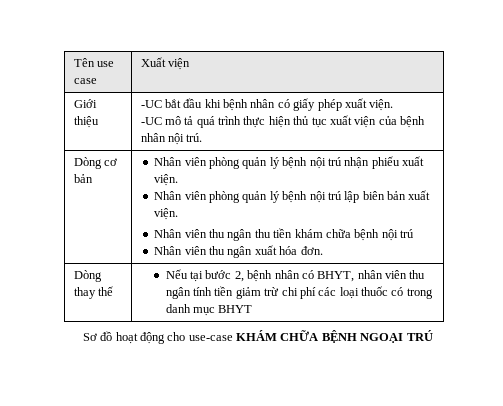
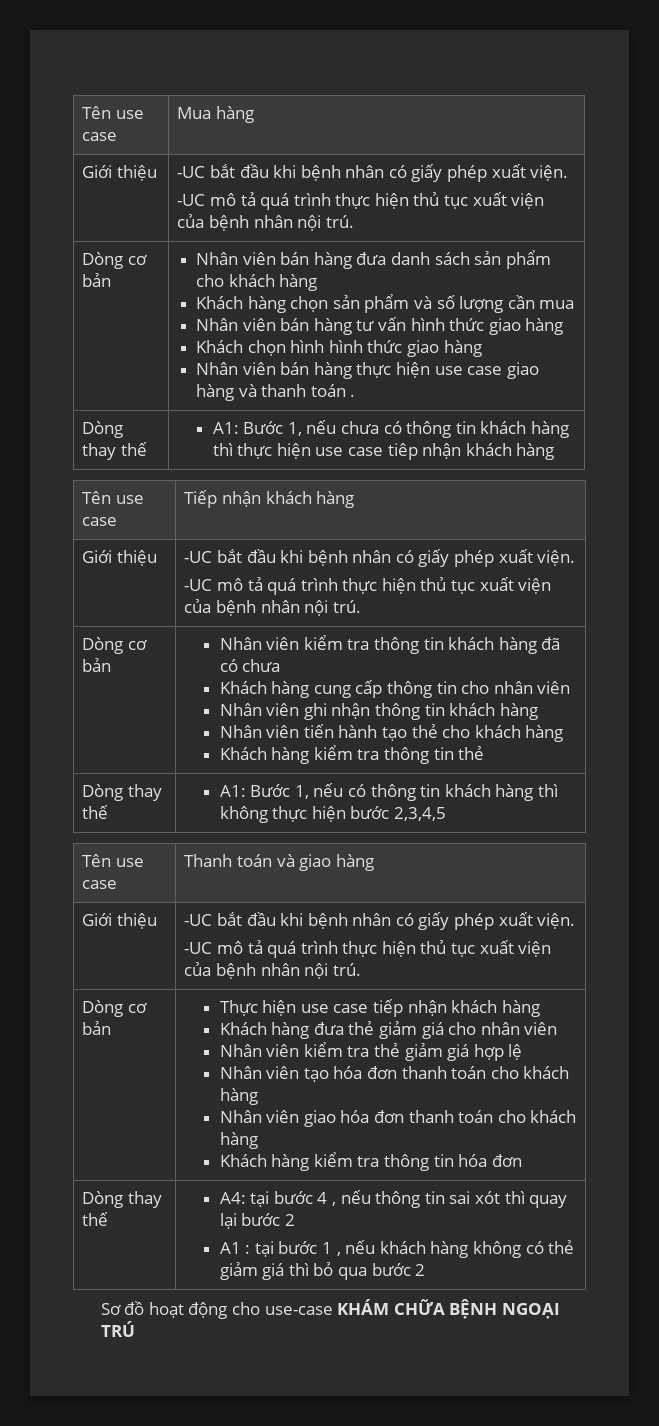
- Tên use case | Xuất viện
+ Tên use case | Mua hàng
- Nhân viên phòng quản lý bệnh nội trú nhận phiếu xuất viện.
- Nhân viên phòng quản lý bệnh nội trú lập biên bản xuất viện.
- Nhân viên thu ngân thu tiền khám chữa bệnh nội trú
- Nhân viên thu ngân xuất hóa đơn.
- Dòng thay thế | Nếu tại bước 2, bệnh nhân có BHYT, nhân viên thu ngân tính tiền giảm trừ chi phí các loại thuốc có trong danh mục BHYT
+ Nhân viên bán hàng đưa danh sách sản phẩm cho khách hàng
+ Khách hàng chọn sản phẩm và số lượng cần mua
+ Nhân viên bán hàng tư vấn hình thức giao hàng
+ Khách chọn hình hình thức giao hàng
+ Nhân viên bán hàng thực hiện use case giao hàng và thanh toán .
+ Dòng thay thế | A1: Bước 1, nếu chưa có thông tin khách hàng thì thực hiện use case tiêp nhận khách hàng
+ Tên use case | Tiếp nhận khách hàng
+ Giới thiệu | -UC bắt đầu khi bệnh nhân có giấy phép xuất viện.
+ -UC mô tả quá trình thực hiện thủ tục xuất viện của bệnh nhân nội trú.
+ Dòng cơ bản | Nhân viên kiểm tra thông tin khách hàng đã có chưa
+ Khách hàng cung cấp thông tin cho nhân viên
+ Nhân viên ghi nhận thông tin khách hàng
+ Nhân viên tiến hành tạo thẻ cho khách hàng
+ Khách hàng kiểm tra thông tin thẻ
+ Dòng thay thế | A1: Bước 1, nếu có thông tin khách hàng thì không thực hiện bước 2,3,4,5
+ Tên use case | Thanh toán và giao hàng
+ Giới thiệu | -UC bắt đầu khi bệnh nhân có giấy phép xuất viện.
+ -UC mô tả quá trình thực hiện thủ tục xuất viện của bệnh nhân nội trú.
+ Dòng cơ bản | Thực hiện use case tiếp nhận khách hàng
+ Khách hàng đưa thẻ giảm giá cho nhân viên
+ Nhân viên kiểm tra thẻ giảm giá hợp lệ
+ Nhân viên tạo hóa đơn thanh toán cho khách hàng
+ Nhân viên giao hóa đơn thanh toán cho khách hàng
+ Khách hàng kiểm tra thông tin hóa đơn
+ Dòng thay thế | A4: tại bước 4 , nếu thông tin sai xót thì quay lại bước 2
+ A1 : tại bước 1 , nếu khách hàng không có thẻ giảm giá thì bỏ qua bước 2

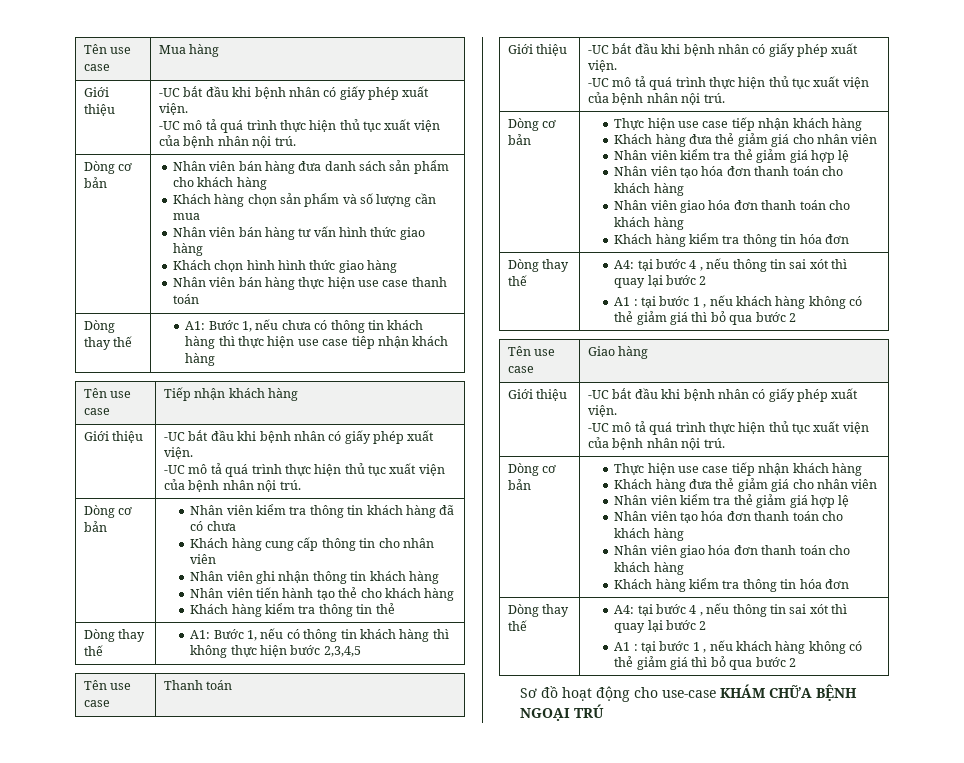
- Nhân viên bán hàng thực hiện use case giao hàng và thanh toán .
+ Nhân viên bán hàng thực hiện use case thanh toán
- Tên use case | Thanh toán và giao hàng
+ Tên use case | Thanh toán
+ Giới thiệu | -UC bắt đầu khi bệnh nhân có giấy phép xuất viện.
+ -UC mô tả quá trình thực hiện thủ tục xuất viện của bệnh nhân nội trú.
+ Dòng cơ bản | Thực hiện use case tiếp nhận khách hàng
+ Khách hàng đưa thẻ giảm giá cho nhân viên
+ Nhân viên kiểm tra thẻ giảm giá hợp lệ
+ Nhân viên tạo hóa đơn thanh toán cho khách hàng
+ Nhân viên giao hóa đơn thanh toán cho khách hàng
+ Khách hàng kiểm tra thông tin hóa đơn
+ Dòng thay thế | A4: tại bước 4 , nếu thông tin sai xót thì quay lại bước 2
+ A1 : tại bước 1 , nếu khách hàng không có thẻ giảm giá thì bỏ qua bước 2
+ Tên use case | Giao hàng

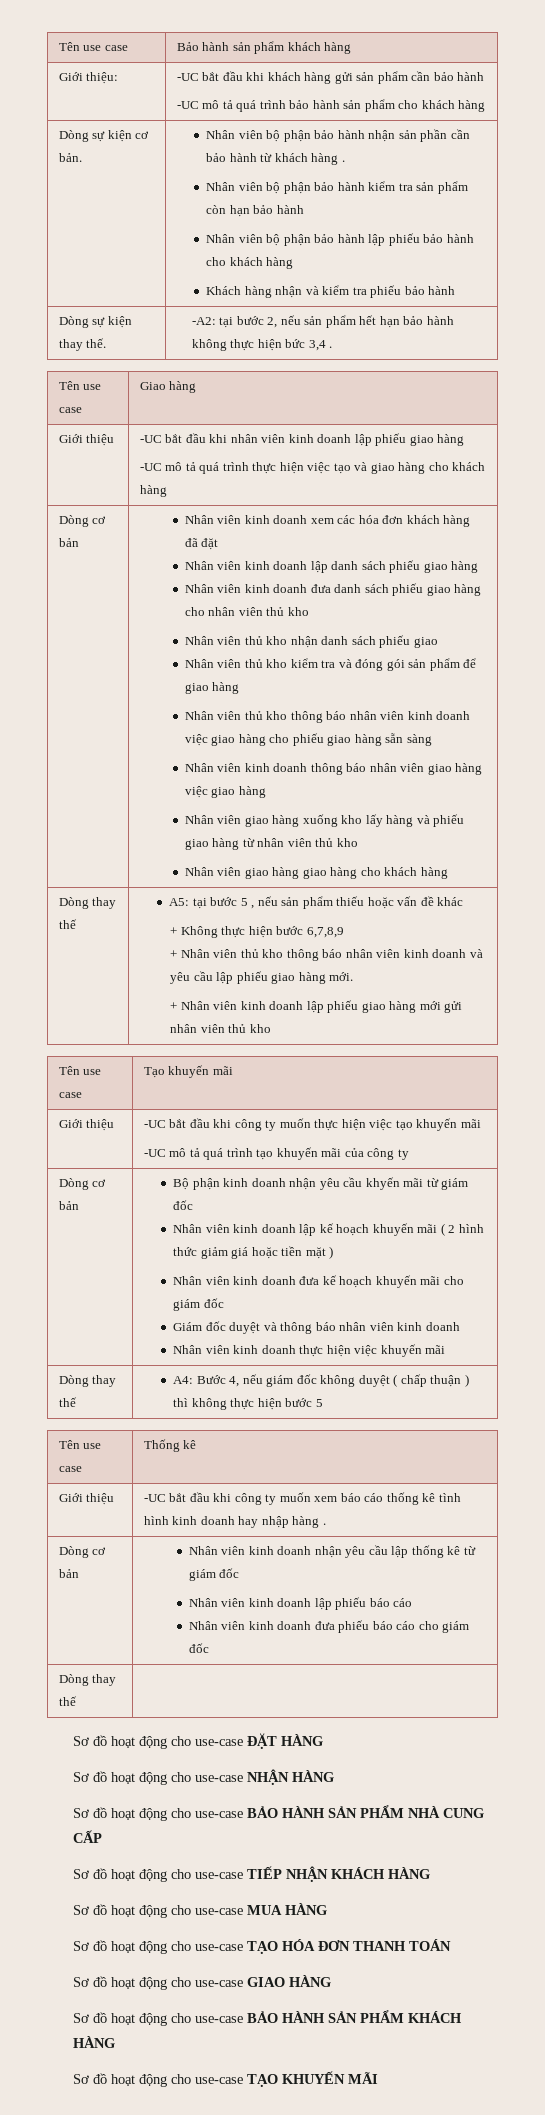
- Tên use case | Mua hàng
- Giới thiệu | -UC bắt đầu khi bệnh nhân có giấy phép xuất viện.
- -UC mô tả quá trình thực hiện thủ tục xuất viện của bệnh nhân nội trú.
- Dòng cơ bản | Nhân viên bán hàng đưa danh sách sản phẩm cho khách hàng
- Khách hàng chọn sản phẩm và số lượng cần mua
- Nhân viên bán hàng tư vấn hình thức giao hàng
- Khách chọn hình hình thức giao hàng
- Nhân viên bán hàng thực hiện use case thanh toán
- Dòng thay thế | A1: Bước 1, nếu chưa có thông tin khách hàng thì thực hiện use case tiêp nhận khách hàng
- Tên use case | Tiếp nhận khách hàng
- Giới thiệu | -UC bắt đầu khi bệnh nhân có giấy phép xuất viện.
- -UC mô tả quá trình thực hiện thủ tục xuất viện của bệnh nhân nội trú.
- Dòng cơ bản | Nhân viên kiểm tra thông tin khách hàng đã có chưa
- Khách hàng cung cấp thông tin cho nhân viên
- Nhân viên ghi nhận thông tin khách hàng
- Nhân viên tiến hành tạo thẻ cho khách hàng
- Khách hàng kiểm tra thông tin thẻ
- Dòng thay thế | A1: Bước 1, nếu có thông tin khách hàng thì không thực hiện bước 2,3,4,5
- Tên use case | Thanh toán
- Giới thiệu | -UC bắt đầu khi bệnh nhân có giấy phép xuất viện.
- -UC mô tả quá trình thực hiện thủ tục xuất viện của bệnh nhân nội trú.
- Dòng cơ bản | Thực hiện use case tiếp nhận khách hàng
- Khách hàng đưa thẻ giảm giá cho nhân viên
- Nhân viên kiểm tra thẻ giảm giá hợp lệ
- Nhân viên tạo hóa đơn thanh toán cho khách hàng
- Nhân viên giao hóa đơn thanh toán cho khách hàng
- Khách hàng kiểm tra thông tin hóa đơn
- Dòng thay thế | A4: tại bước 4 , nếu thông tin sai xót thì quay lại bước 2
- A1 : tại bước 1 , nếu khách hàng không có thẻ giảm giá thì bỏ qua bước 2
+ Tên use case | Bảo hành sản phẩm khách hàng
+ Giới thiệu: | -UC bắt đầu khi khách hàng gửi sản phẩm cần bảo hành
+ -UC mô tả quá trình bảo hành sản phẩm cho khách hàng
+ Dòng sự kiện cơ bản. | Nhân viên bộ phận bảo hành nhận sản phần cần bảo hành từ khách hàng .
+ Nhân viên bộ phận bảo hành kiểm tra sản phẩm còn hạn bảo hành
+ Nhân viên bộ phận bảo hành lập phiếu bảo hành cho khách hàng
+ Khách hàng nhận và kiểm tra phiếu bảo hành
+ Dòng sự kiện thay thế. | -A2: tại bước 2, nếu sản phẩm hết hạn bảo hành không thực hiện bức 3,4 .
  Tên use case | Giao hàng
- Giới thiệu | -UC bắt đầu khi bệnh nhân có giấy phép xuất viện.
- -UC mô tả quá trình thực hiện thủ tục xuất viện của bệnh nhân nội trú.
- Dòng cơ bản | Thực hiện use case tiếp nhận khách hàng
- Khách hàng đưa thẻ giảm giá cho nhân viên
- Nhân viên kiểm tra thẻ giảm giá hợp lệ
- Nhân viên tạo hóa đơn thanh toán cho khách hàng
- Nhân viên giao hóa đơn thanh toán cho khách hàng
- Khách hàng kiểm tra thông tin hóa đơn
- Dòng thay thế | A4: tại bước 4 , nếu thông tin sai xót thì quay lại bước 2
- A1 : tại bước 1 , nếu khách hàng không có thẻ giảm giá thì bỏ qua bước 2
- Sơ đồ hoạt động cho use-case KHÁM CHỮA BỆNH NGOẠI TRÚ
+ Giới thiệu | -UC bắt đầu khi nhân viên kinh doanh lập phiếu giao hàng
+ -UC mô tả quá trình thực hiện việc tạo và giao hàng cho khách hàng
+ Dòng cơ bản | Nhân viên kinh doanh xem các hóa đơn khách hàng đã đặt
+ Nhân viên kinh doanh lập danh sách phiếu giao hàng
+ Nhân viên kinh doanh đưa danh sách phiếu giao hàng cho nhân viên thủ kho
+ Nhân viên thủ kho nhận danh sách phiếu giao
+ Nhân viên thủ kho kiểm tra và đóng gói sản phẩm để giao hàng
+ Nhân viên thủ kho thông báo nhân viên kinh doanh việc giao hàng cho phiếu giao hàng sẵn sàng
+ Nhân viên kinh doanh thông báo nhân viên giao hàng việc giao hàng
+ Nhân viên giao hàng xuống kho lấy hàng và phiếu giao hàng từ nhân viên thủ kho
+ Nhân viên giao hàng giao hàng cho khách hàng
+ Dòng thay thế | A5: tại bước 5 , nếu sản phẩm thiếu hoặc vấn đề khác
+ + Không thực hiện bước 6,7,8,9
+ + Nhân viên thủ kho thông báo nhân viên kinh doanh và yêu cầu lập phiếu giao hàng mới.
+ + Nhân viên kinh doanh lập phiếu giao hàng mới gửi nhân viên thủ kho
+ Tên use case | Tạo khuyến mãi
+ Giới thiệu | -UC bắt đầu khi công ty muốn thực hiện việc tạo khuyến mãi
+ -UC mô tả quá trình tạo khuyến mãi của công ty
+ Dòng cơ bản | Bộ phận kinh doanh nhận yêu cầu khyến mãi từ giám đốc
+ Nhân viên kinh doanh lập kế hoạch khuyến mãi ( 2 hình thức giảm giá hoặc tiền mặt )
+ Nhân viên kinh doanh đưa kế hoạch khuyến mãi cho giám đốc
+ Giám đốc duyệt và thông báo nhân viên kinh doanh
+ Nhân viên kinh doanh thực hiện việc khuyến mãi
+ Dòng thay thế | A4: Bước 4, nếu giám đốc không duyệt ( chấp thuận ) thì không thực hiện bước 5
+ Tên use case | Thống kê
+ Giới thiệu | -UC bắt đầu khi công ty muốn xem báo cáo thống kê tình hình kinh doanh hay nhập hàng .
+ Dòng cơ bản | Nhân viên kinh doanh nhận yêu cầu lập thống kê từ giám đốc
+ Nhân viên kinh doanh lập phiếu báo cáo
+ Nhân viên kinh doanh đưa phiếu báo cáo cho giám đốc
+ Dòng thay thế |
+ Sơ đồ hoạt động cho use-case ĐẶT HÀNG
+ Sơ đồ hoạt động cho use-case NHẬN HÀNG
+ Sơ đồ hoạt động cho use-case BẢO HÀNH SẢN PHẨM NHÀ CUNG CẤP
+ Sơ đồ hoạt động cho use-case TIẾP NHẬN KHÁCH HÀNG
+ Sơ đồ hoạt động cho use-case MUA HÀNG
+ Sơ đồ hoạt động cho use-case TẠO HÓA ĐƠN THANH TOÁN
+ Sơ đồ hoạt động cho use-case GIAO HÀNG
+ Sơ đồ hoạt động cho use-case BẢO HÀNH SẢN PHẨM KHÁCH HÀNG
+ Sơ đồ hoạt động cho use-case TẠO KHUYẾN MÃI

